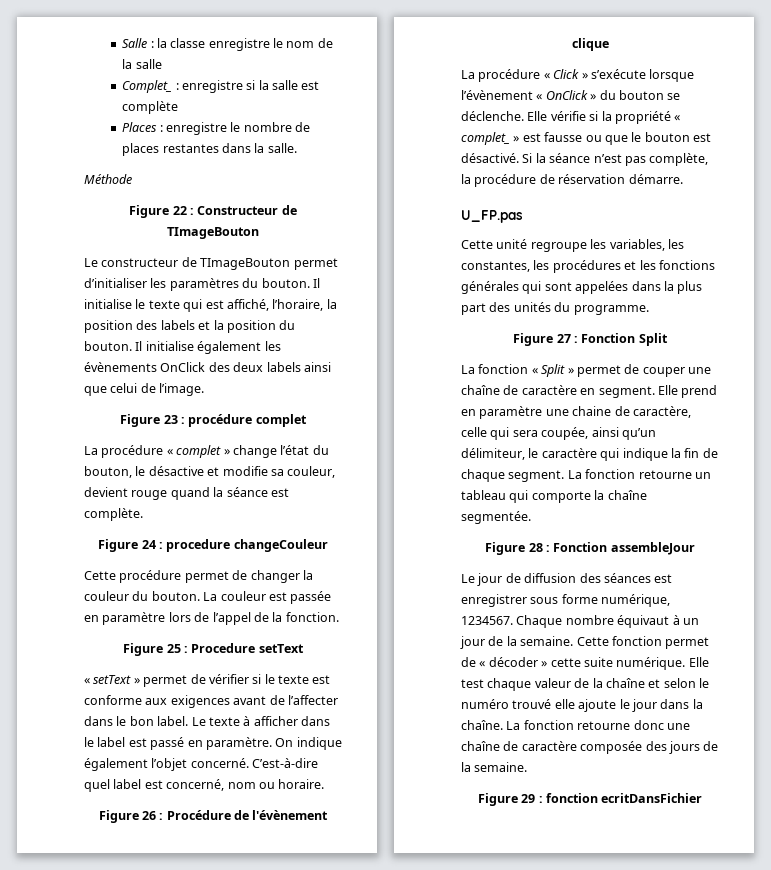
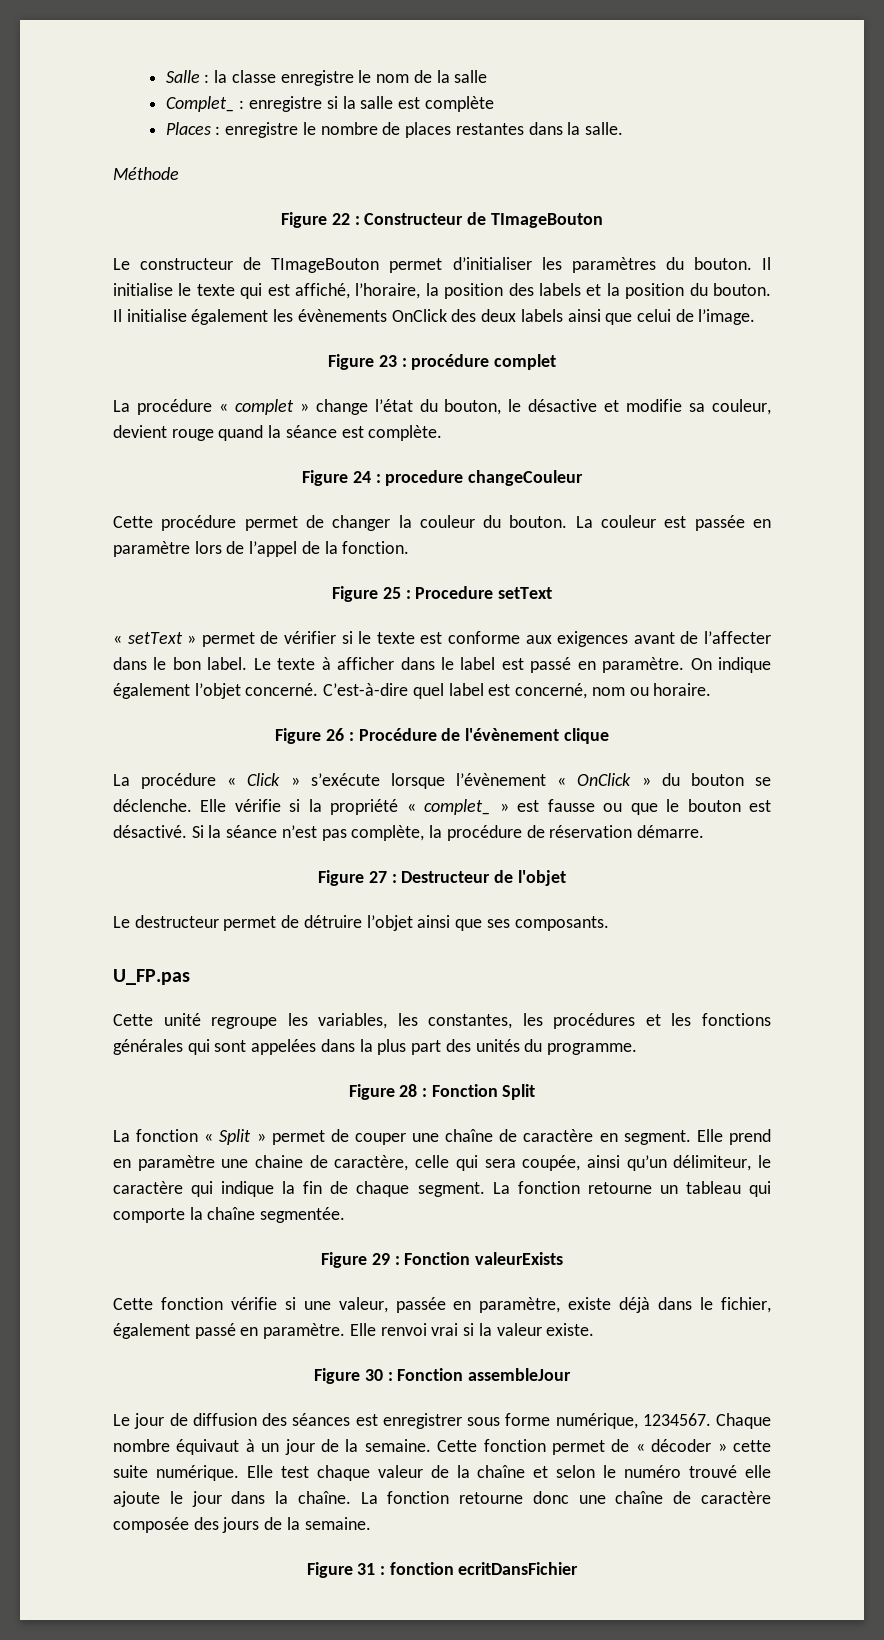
+ Figure 27 : Destructeur de l'objet
+ Le destructeur permet de détruire l’objet ainsi que ses composants.
- Figure 27 : Fonction Split
+ Figure 28 : Fonction Split
- Figure 28 : Fonction assembleJour
+ Figure 29 : Fonction valeurExists
+ Cette fonction vérifie si une valeur, passée en paramètre, existe déjà dans le fichier, également passé en paramètre. Elle renvoi vrai si la valeur existe.
+ Figure 30 : Fonction assembleJour
- Figure 29 : fonction ecritDansFichier
+ Figure 31 : fonction ecritDansFichier

